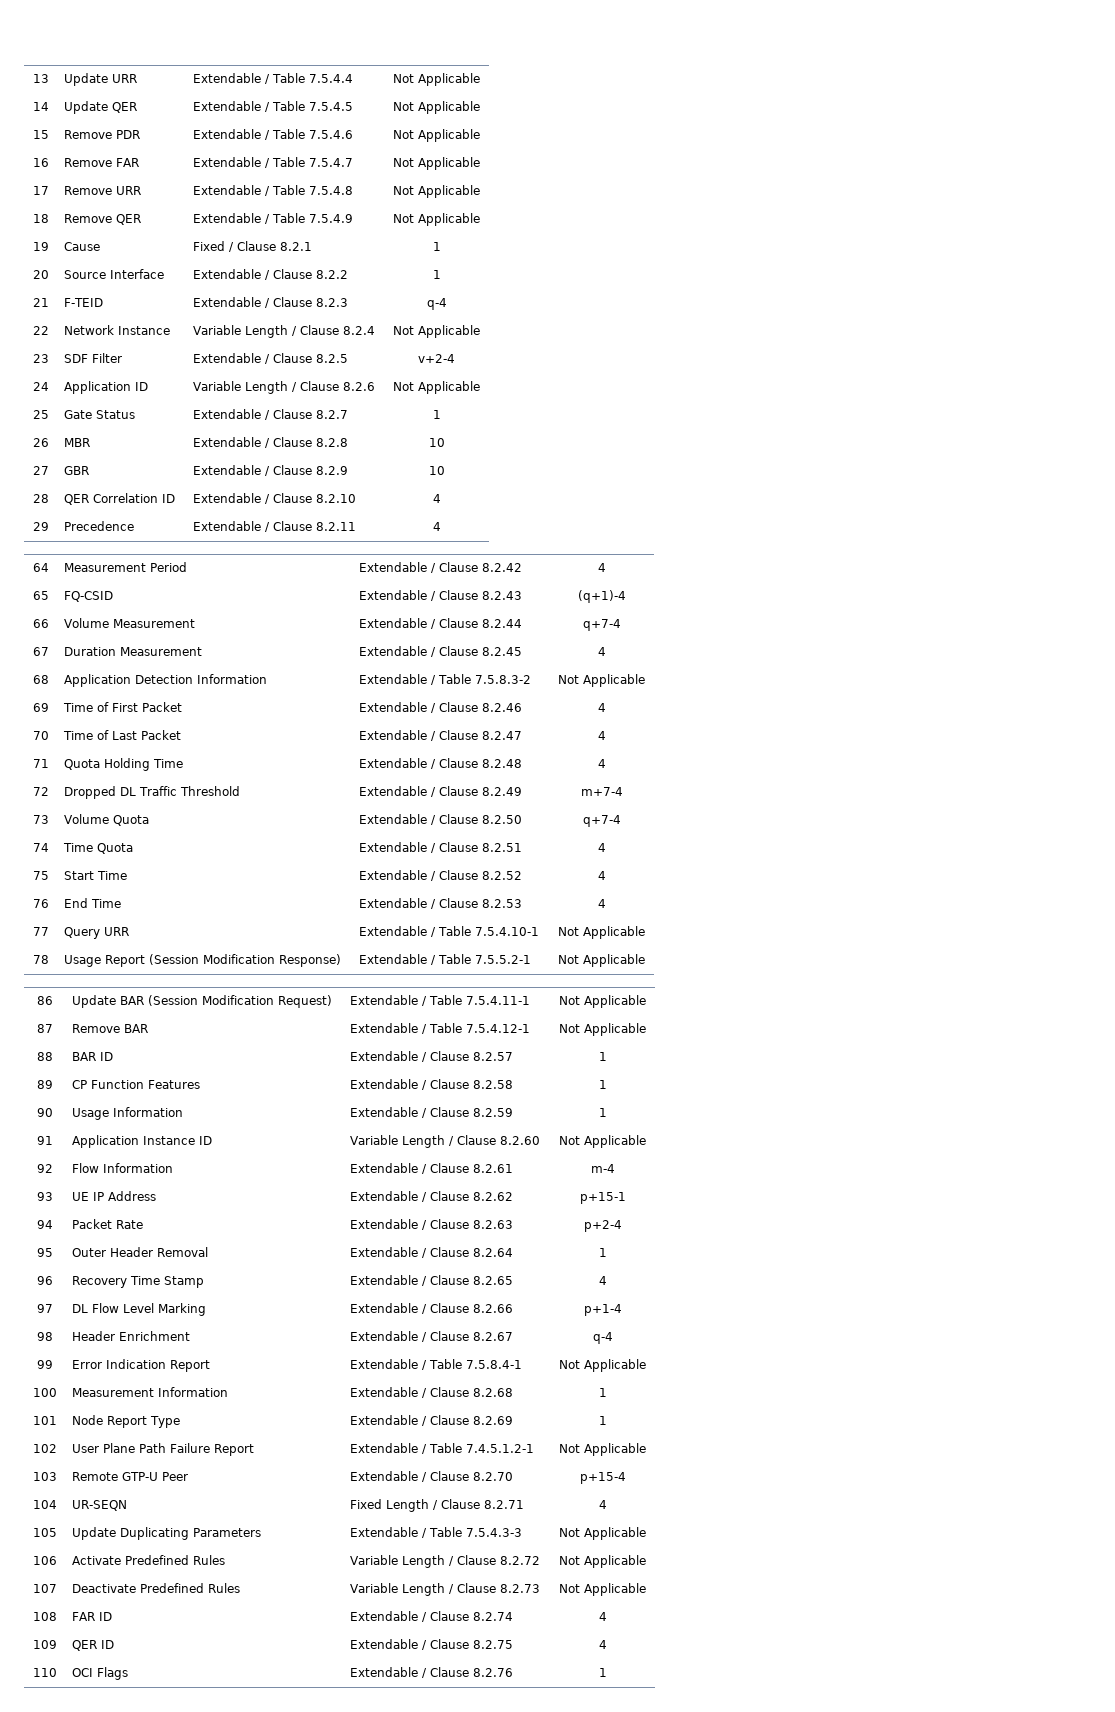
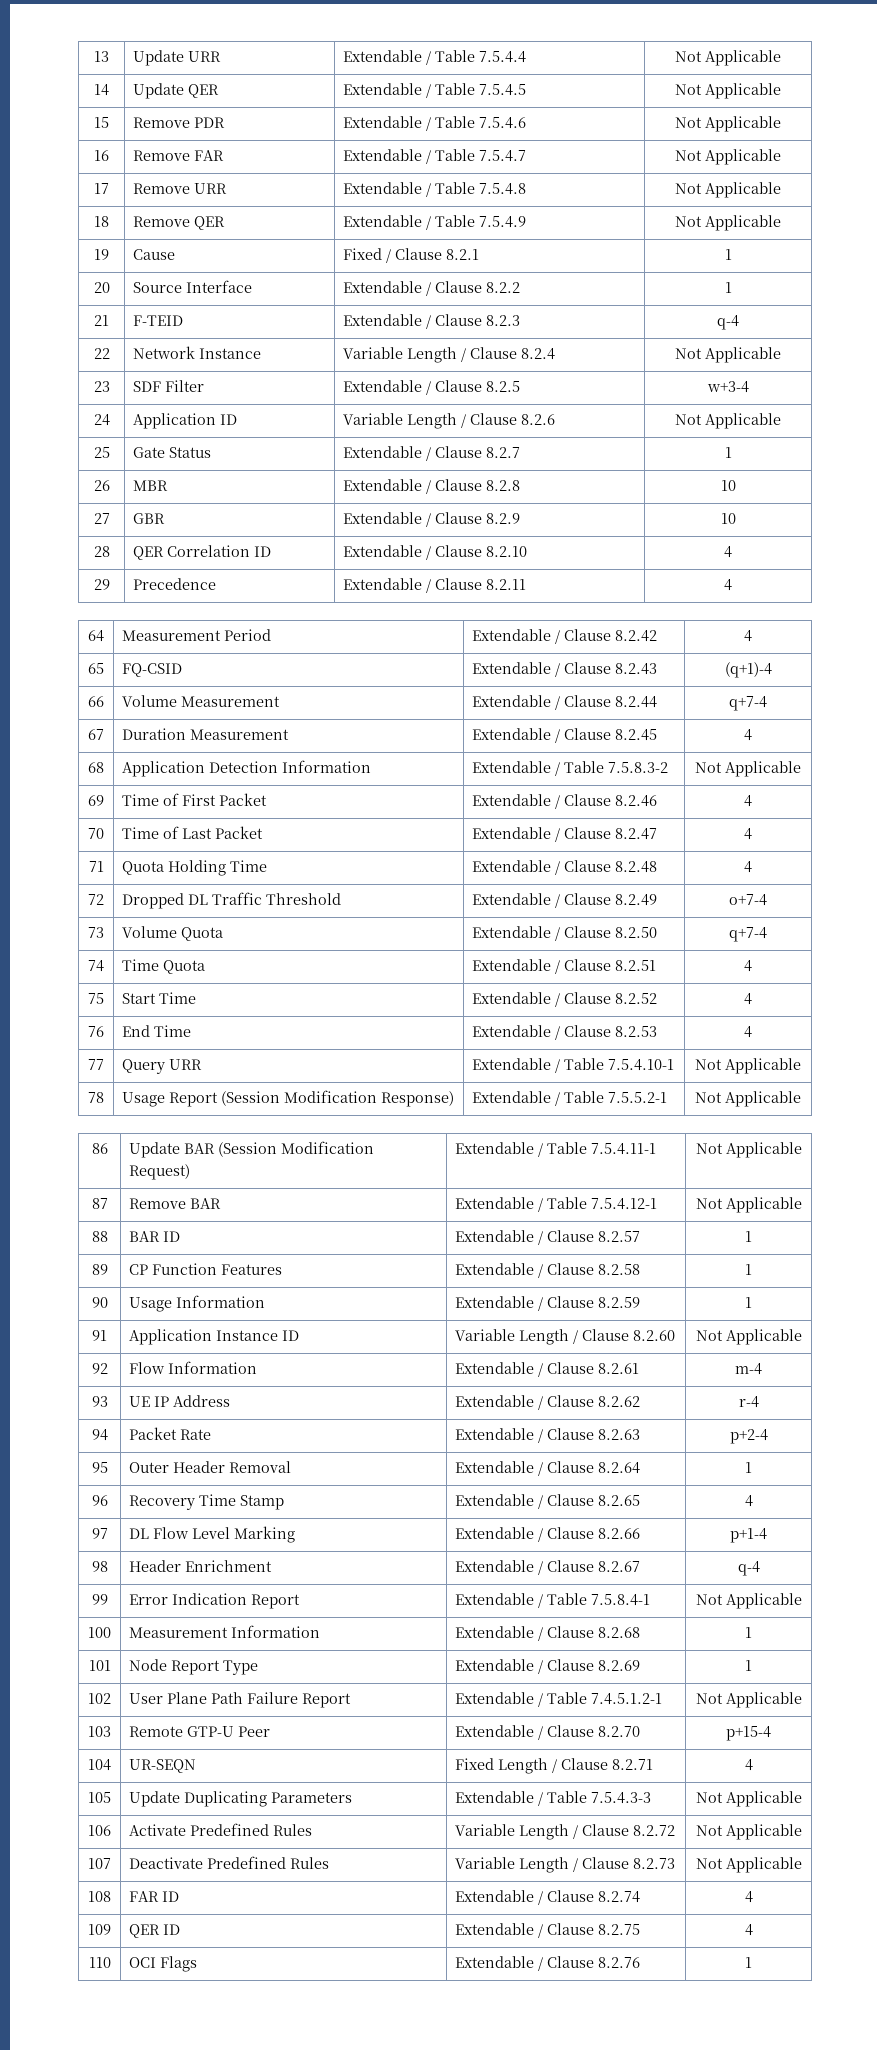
- 23 | SDF Filter | Extendable / Clause 8.2.5 | v+2-4
+ 23 | SDF Filter | Extendable / Clause 8.2.5 | w+3-4
- 72 | Dropped DL Traffic Threshold | Extendable / Clause 8.2.49 | m+7-4
+ 72 | Dropped DL Traffic Threshold | Extendable / Clause 8.2.49 | o+7-4
- 93 | UE IP Address | Extendable / Clause 8.2.62 | p+15-1
+ 93 | UE IP Address | Extendable / Clause 8.2.62 | r-4

